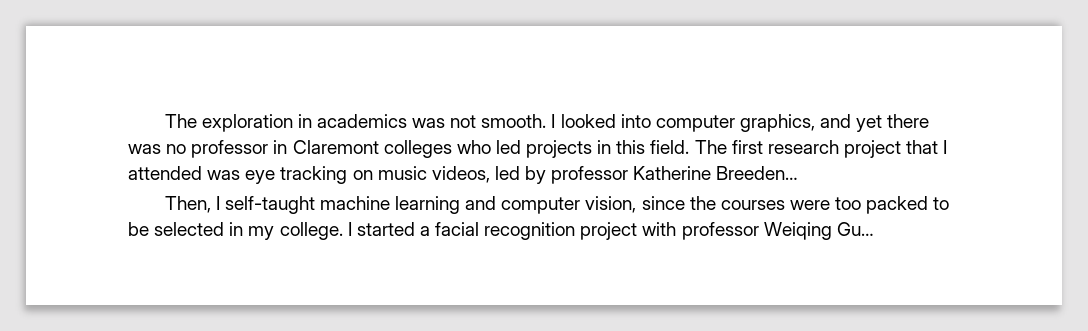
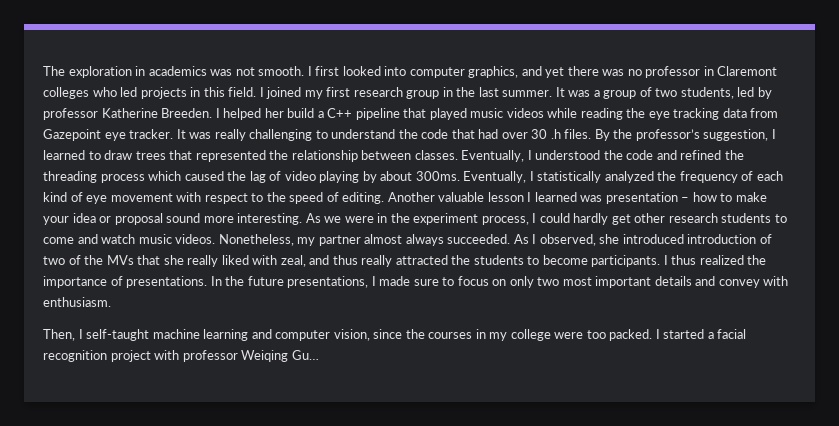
- I looked into computer graphics, and yet there was no professor in Claremont colleges who led projects in this field.
+ I first looked into computer graphics, and yet there was no professor in Claremont colleges who led projects in this field.
- The first research project that I attended was eye tracking on music videos, led by professor Katherine Breeden…
+ I joined my first research group in the last summer. It was a group of two students, led by professor Katherine Breeden. I helped her build a C++ pipeline that played music videos while reading the eye tracking data from Gazepoint eye tracker. It was really challenging to understand the code that had over 30 .h files. By the professor’s suggestion, I learned to draw trees that represented the relationship between classes. Eventually, I understood the code and refined the threading process which caused the lag of video playing by about 300ms. Eventually, I statistically analyzed the frequency of each kind of eye movement with respect to the speed of editing. Another valuable lesson I learned was presentation – how to make your idea or proposal sound more interesting. As we were in the experiment process, I could hardly get other research students to come and watch music videos. Nonetheless, my partner almost always succeeded. As I observed, she introduced introduction of two of the MVs that she really liked with zeal, and thus really attracted the students to become participants. I thus realized the importance of presentations. In the future presentations, I made sure to focus on only two most important details and convey with enthusiasm.
- Then, I self-taught machine learning and computer vision, since the courses were too packed to be selected in my college.
+ Then, I self-taught machine learning and computer vision, since the courses in my college were too packed.

